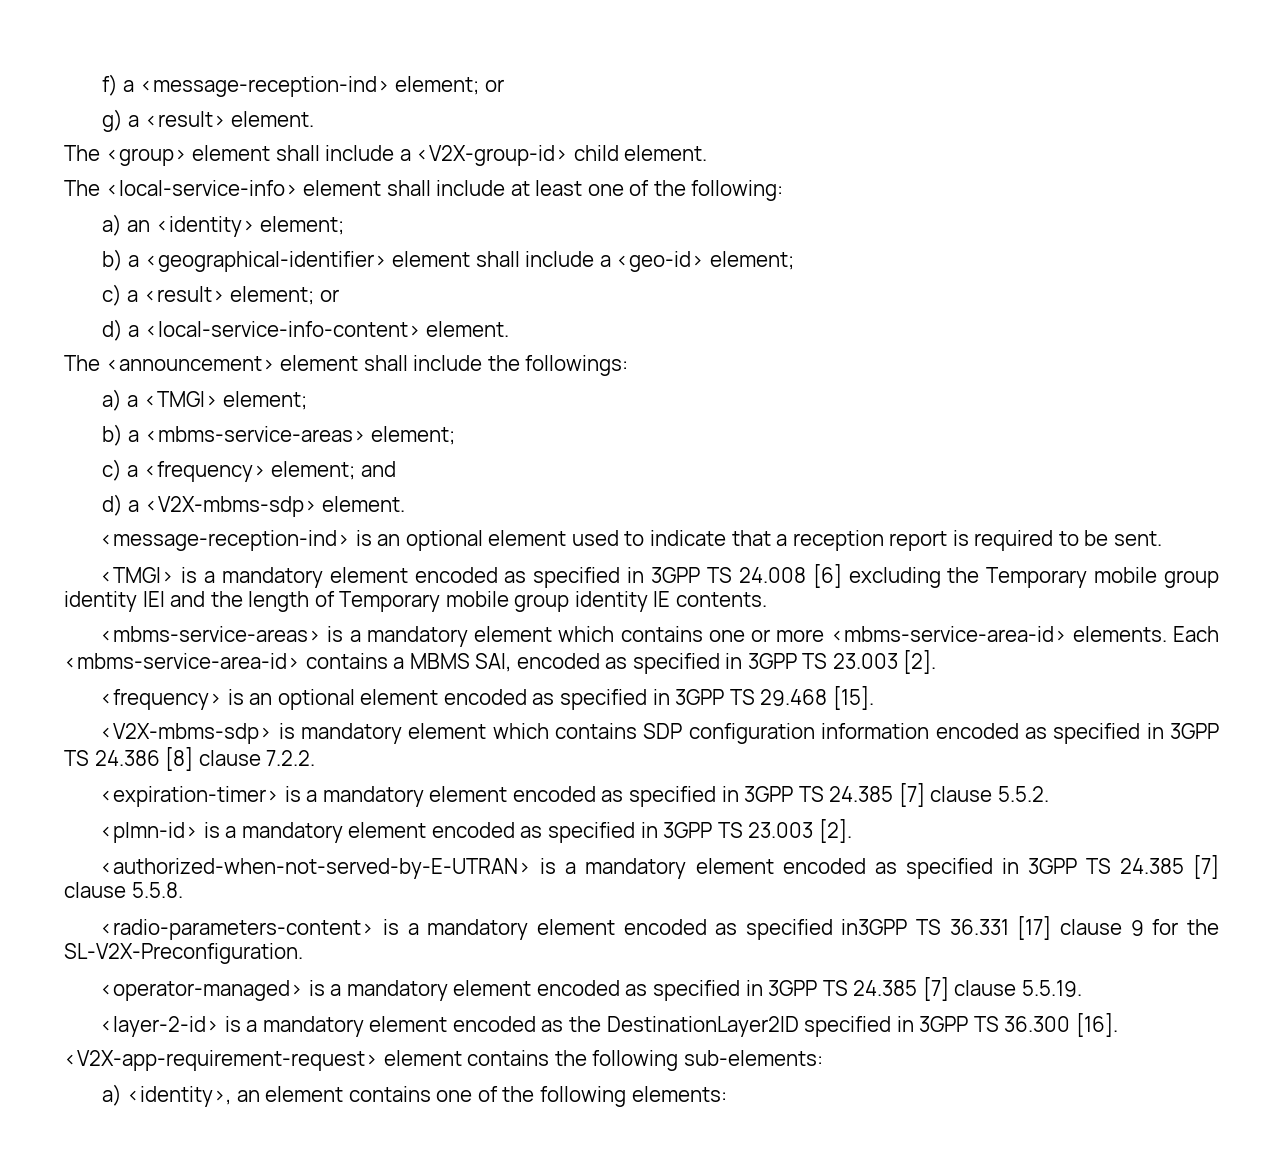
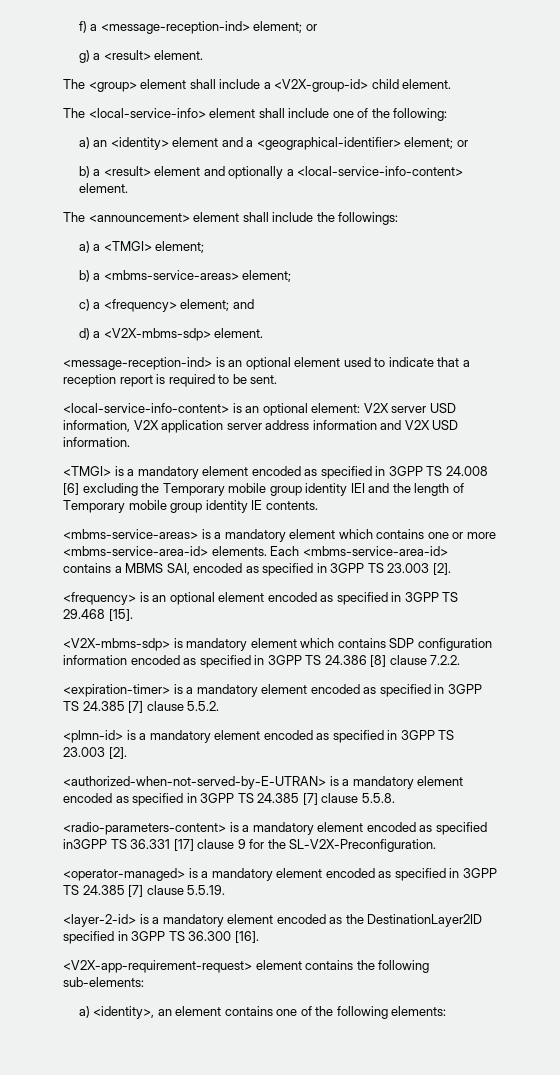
- The <local-service-info> element shall include at least one of the following:
+ The <local-service-info> element shall include one of the following:
- a) an <identity> element;
- b) a <geographical-identifier> element shall include a <geo-id> element;
- c) a <result> element; or
- d) a <local-service-info-content> element.
+ a) an <identity> element and a <geographical-identifier> element; or
+ b) a <result> element and optionally a <local-service-info-content> element.
+ <local-service-info-content> is an optional element: V2X server USD information, V2X application server address information and V2X USD information.

